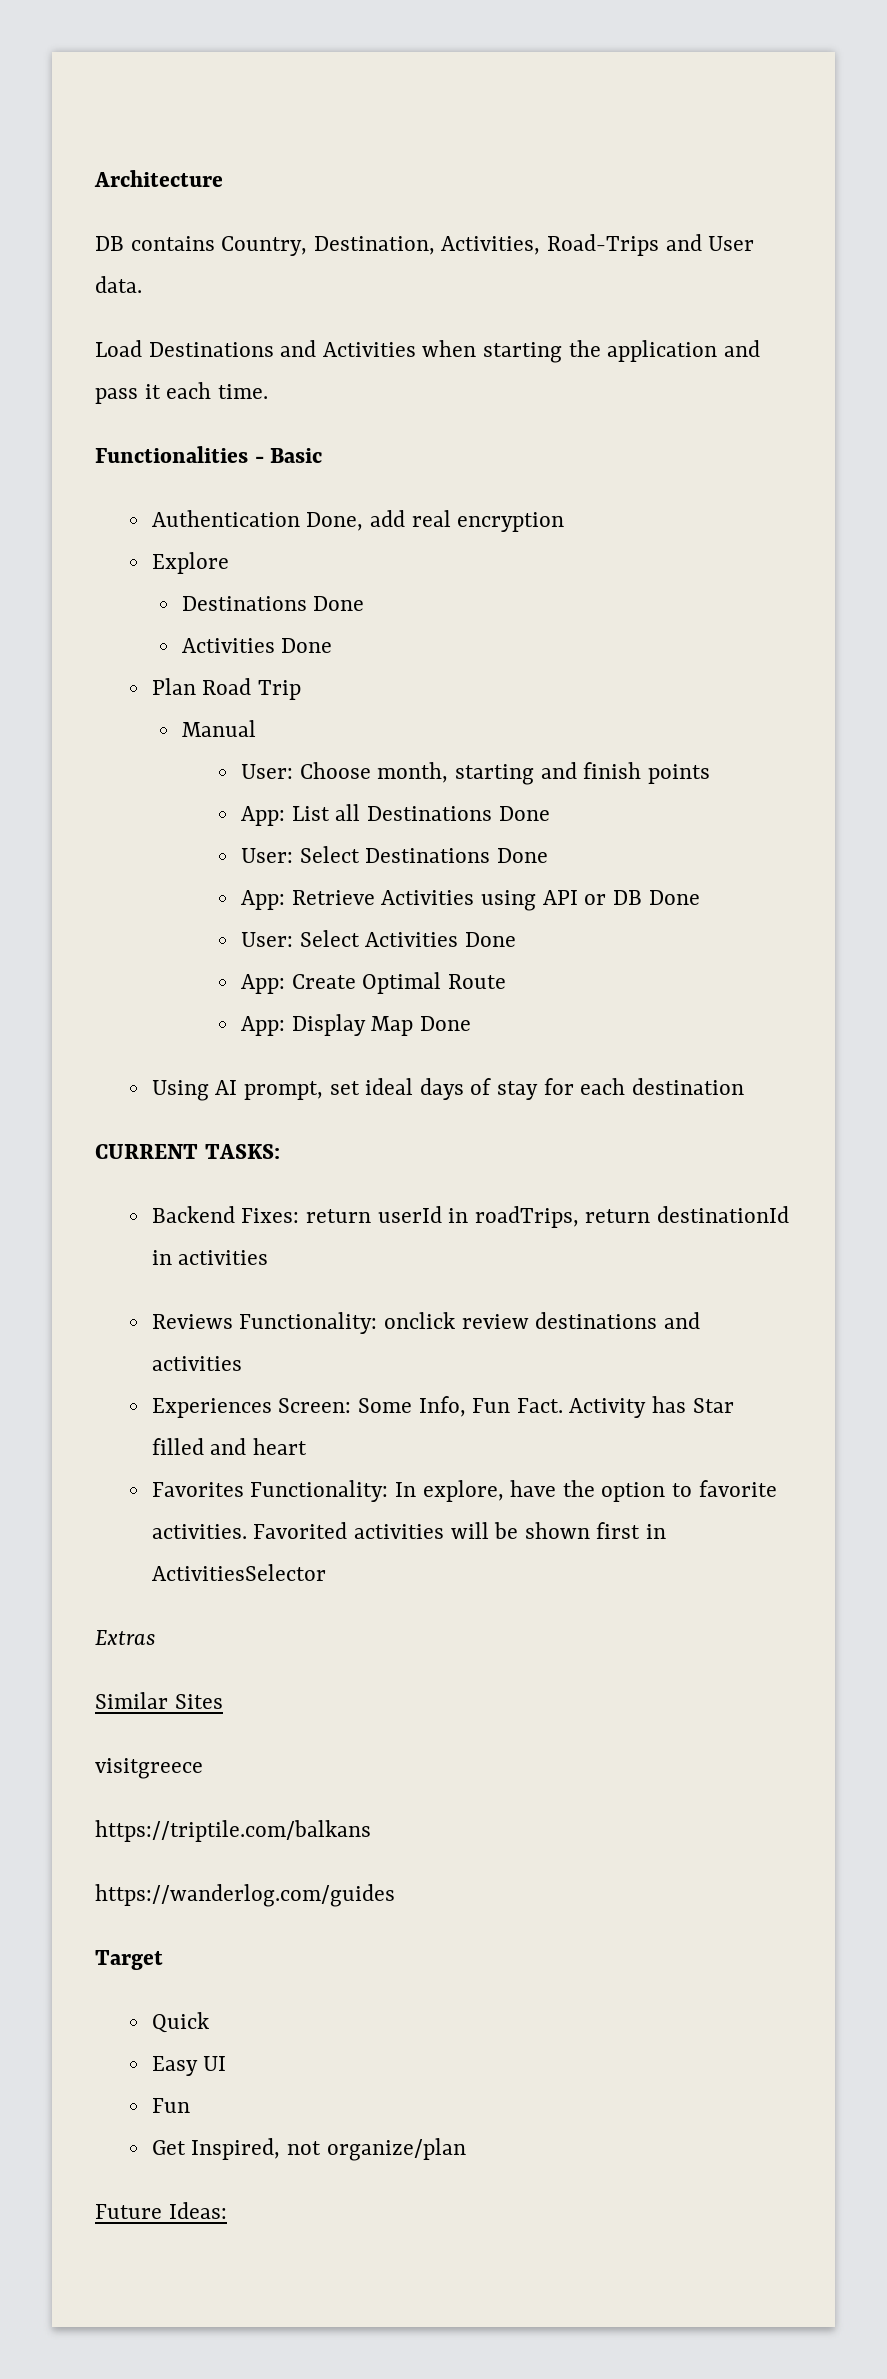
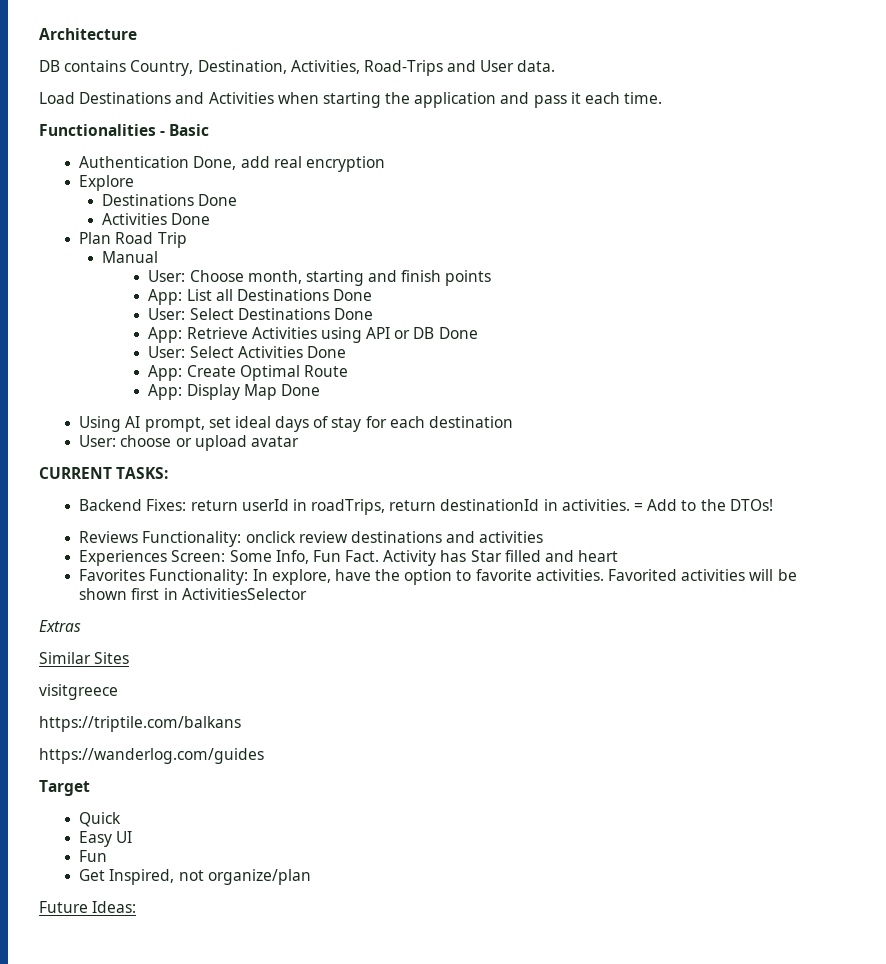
+ User: choose or upload avatar
- Backend Fixes: return userId in roadTrips, return destinationId in activities
+ Backend Fixes: return userId in roadTrips, return destinationId in activities. = Add to the DTOs!

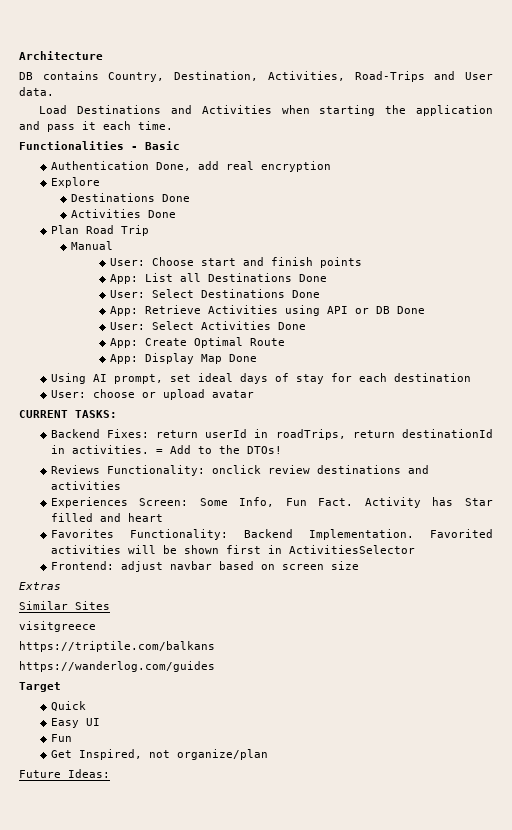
- User: Choose month, starting and finish points
+ User: Choose start and finish points
- Favorites Functionality: In explore, have the option to favorite activities.
+ Favorites Functionality: Backend Implementation.
+ Frontend: adjust navbar based on screen size

